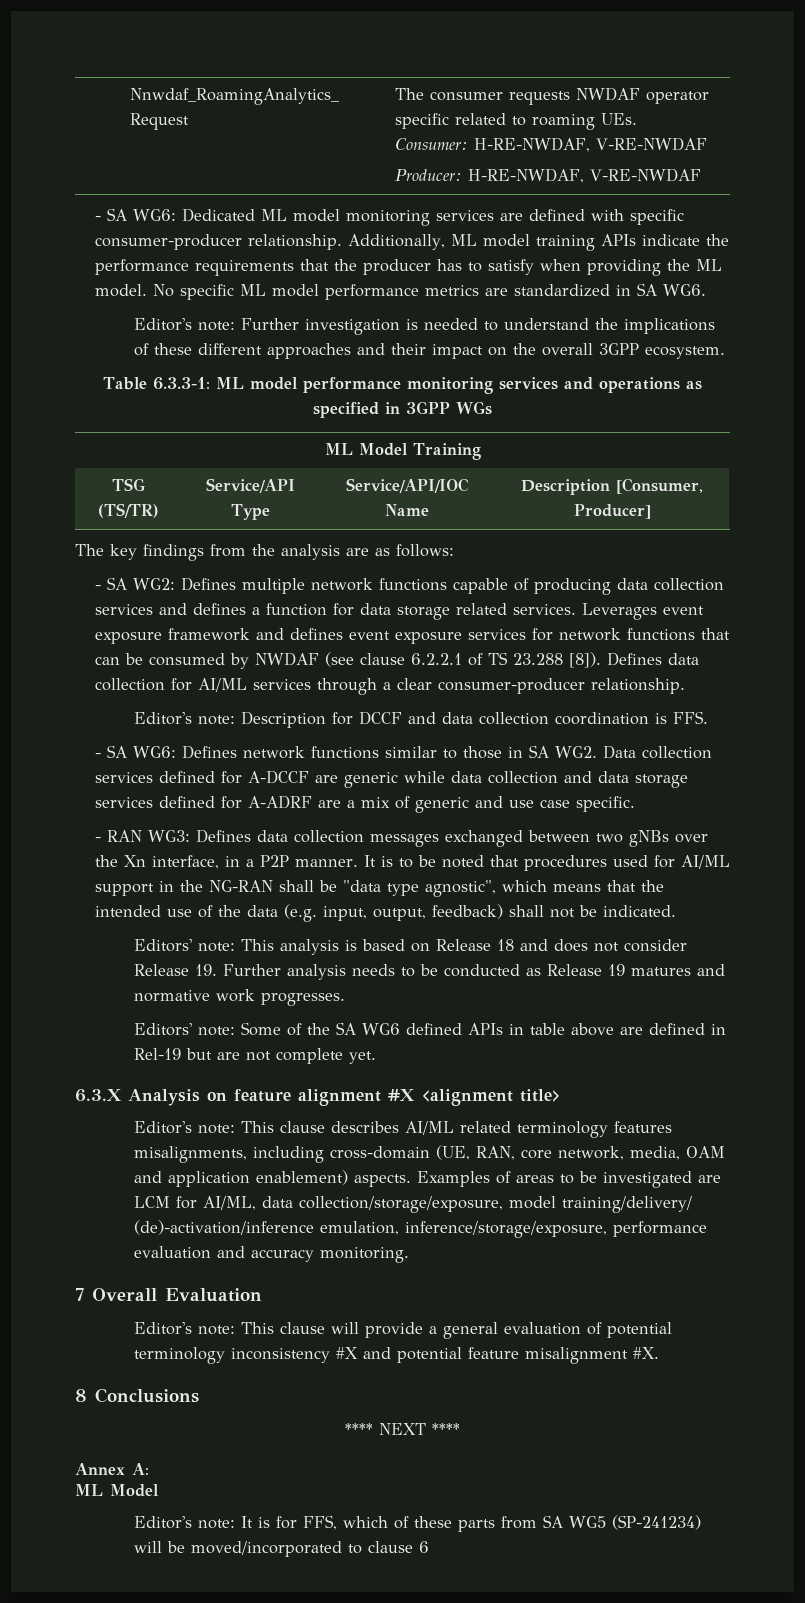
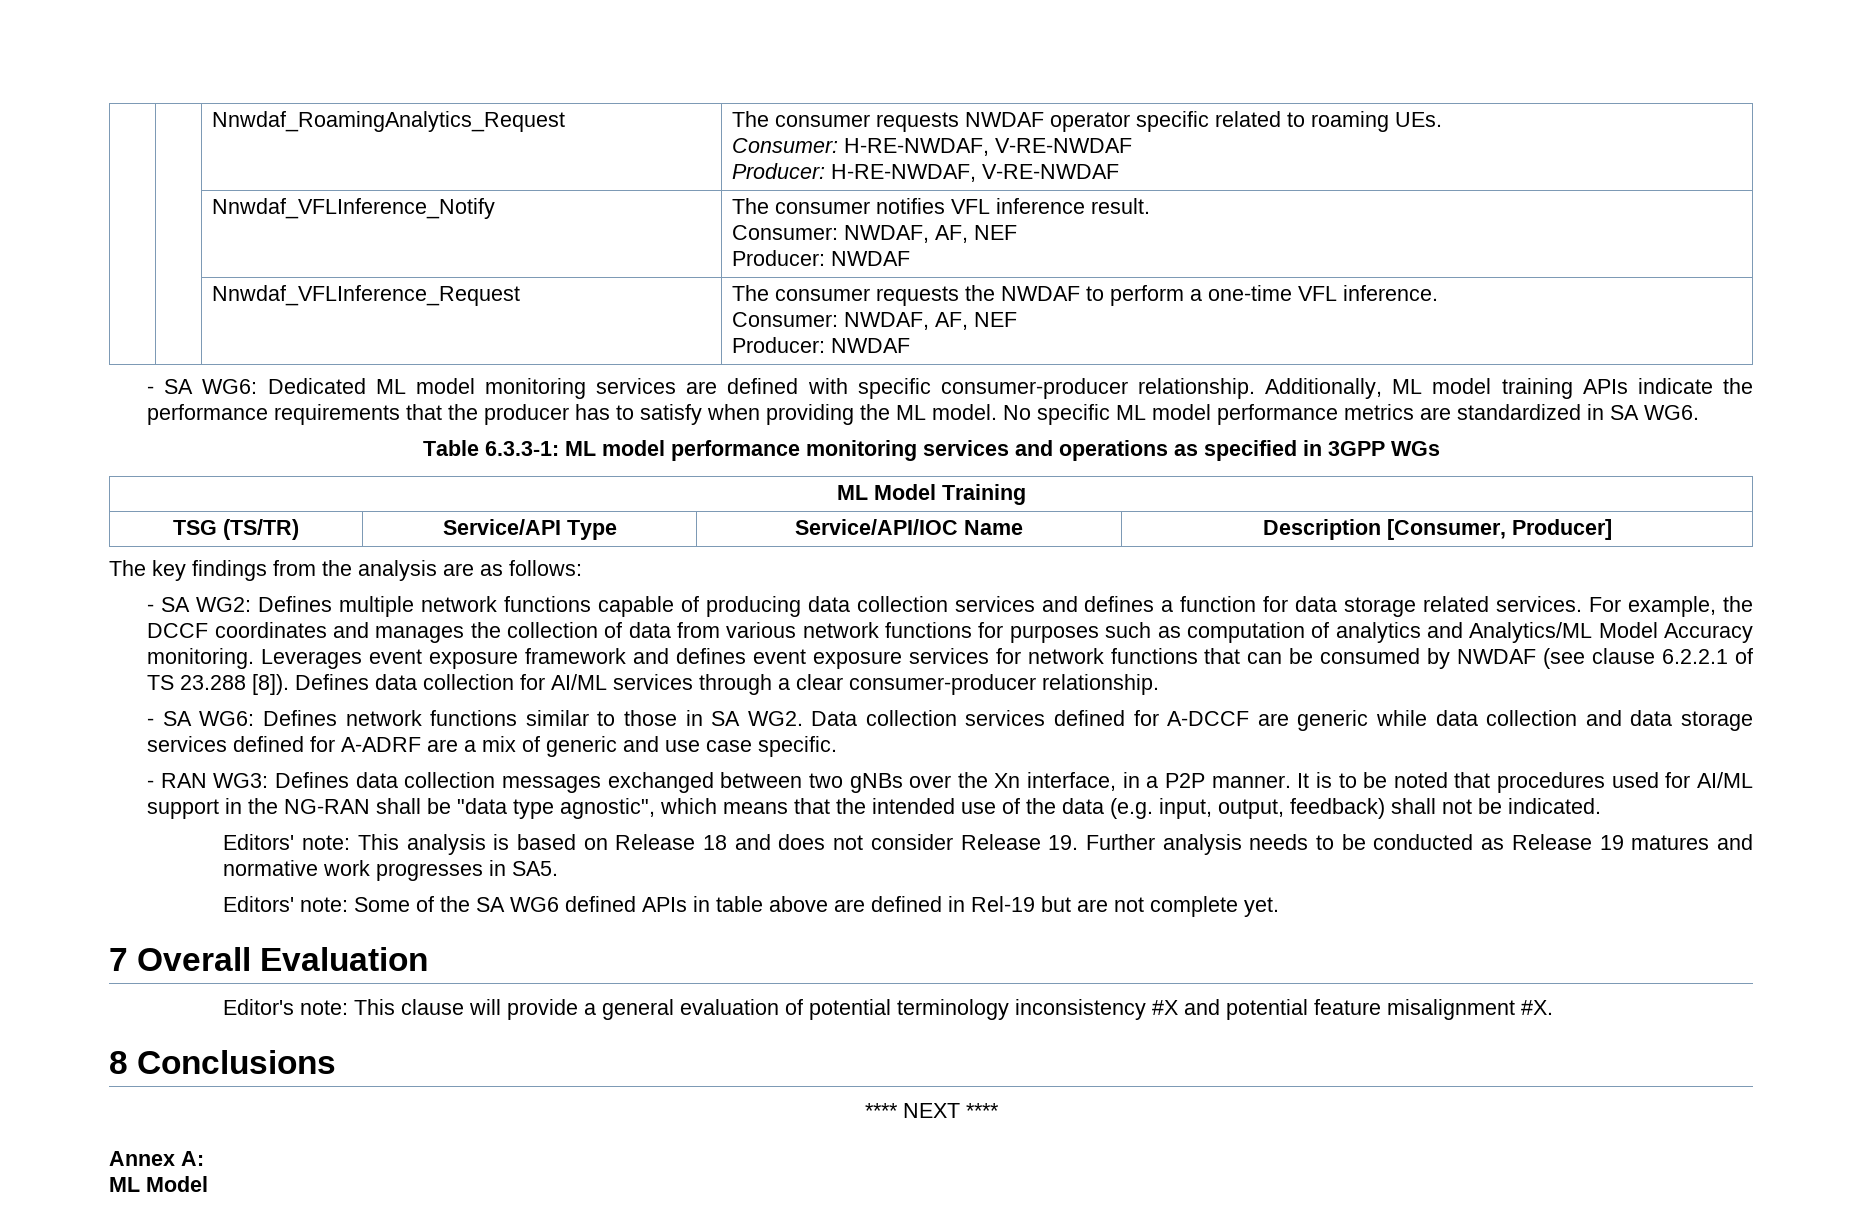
+ | | Nnwdaf_VFLInference_Notify | The consumer notifies VFL inference result.
+ Consumer: NWDAF, AF, NEF
+ Producer: NWDAF
+ | | Nnwdaf_VFLInference_Request | The consumer requests the NWDAF to perform a one-time VFL inference.
+ Consumer: NWDAF, AF, NEF
+ Producer: NWDAF
- Editor's note: Further investigation is needed to understand the implications of these different approaches and their impact on the overall 3GPP ecosystem.
+ For example, the DCCF coordinates and manages the collection of data from various network functions for purposes such as computation of analytics and Analytics/ML Model Accuracy monitoring.
- Editor's note: Description for DCCF and data collection coordination is FFS.
- Editors' note: This analysis is based on Release 18 and does not consider Release 19. Further analysis needs to be conducted as Release 19 matures and normative work progresses.
+ Editors' note: This analysis is based on Release 18 and does not consider Release 19. Further analysis needs to be conducted as Release 19 matures and normative work progresses in SA5.
- 6.3.X Analysis on feature alignment #X <alignment title>
- Editor's note: This clause describes AI/ML related terminology features misalignments, including cross-domain (UE, RAN, core network, media, OAM and application enablement) aspects. Examples of areas to be investigated are LCM for AI/ML, data collection/storage/exposure, model training/delivery/ (de)-activation/inference emulation, inference/storage/exposure, performance evaluation and accuracy monitoring.
- Editor's note: It is for FFS, which of these parts from SA WG5 (SP-241234) will be moved/incorporated to clause 6

